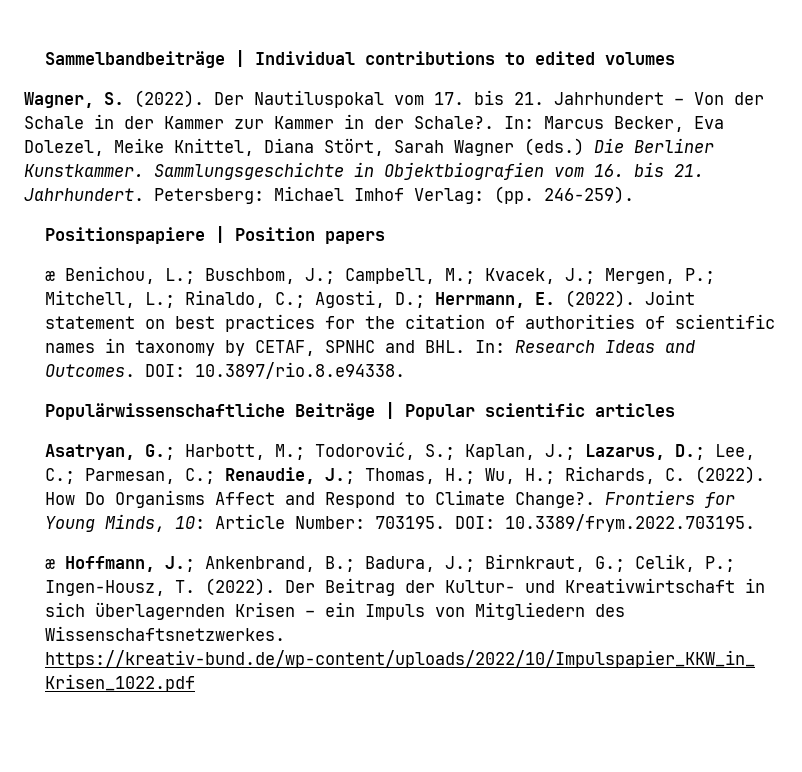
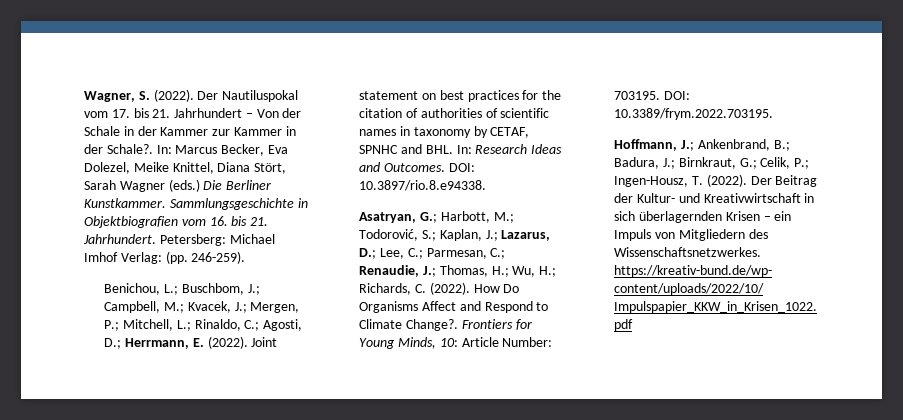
- Sammelbandbeiträge | Individual contributions to edited volumes
- Positionspapiere | Position papers
- æ Benichou, L.; Buschbom, J.; Campbell, M.; Kvacek, J.; Mergen, P.; Mitchell, L.; Rinaldo, C.; Agosti, D.; Herrmann, E. (2022).
+ Benichou, L.; Buschbom, J.; Campbell, M.; Kvacek, J.; Mergen, P.; Mitchell, L.; Rinaldo, C.; Agosti, D.; Herrmann, E. (2022).
- Populärwissenschaftliche Beiträge | Popular scientific articles
- æ Hoffmann, J.; Ankenbrand, B.; Badura, J.; Birnkraut, G.; Celik, P.; Ingen-Housz, T. (2022).
+ Hoffmann, J.; Ankenbrand, B.; Badura, J.; Birnkraut, G.; Celik, P.; Ingen-Housz, T. (2022).

